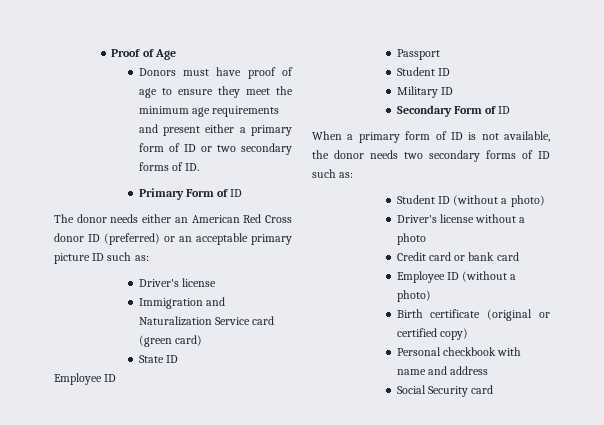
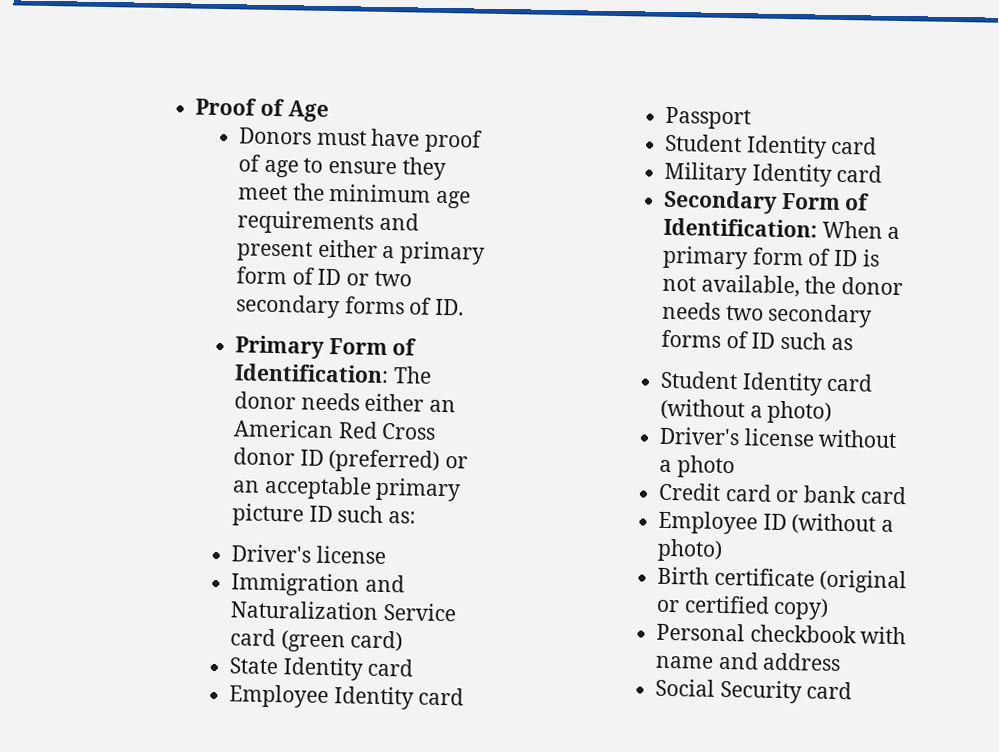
- Primary Form of ID
- The donor needs either an American Red Cross donor ID (preferred) or an acceptable primary picture ID such as:
+ Primary Form of Identification: The donor needs either an American Red Cross donor ID (preferred) or an acceptable primary picture ID such as:
- State ID
- Employee ID
+ State Identity card
+ Employee Identity card
  Passport
- Student ID
+ Student Identity card
- Military ID
+ Military Identity card
- Secondary Form of ID
- When a primary form of ID is not available, the donor needs two secondary forms of ID such as:
- Student ID (without a photo)
+ Secondary Form of Identification: When a primary form of ID is not available, the donor needs two secondary forms of ID such as
+ Student Identity card (without a photo)

